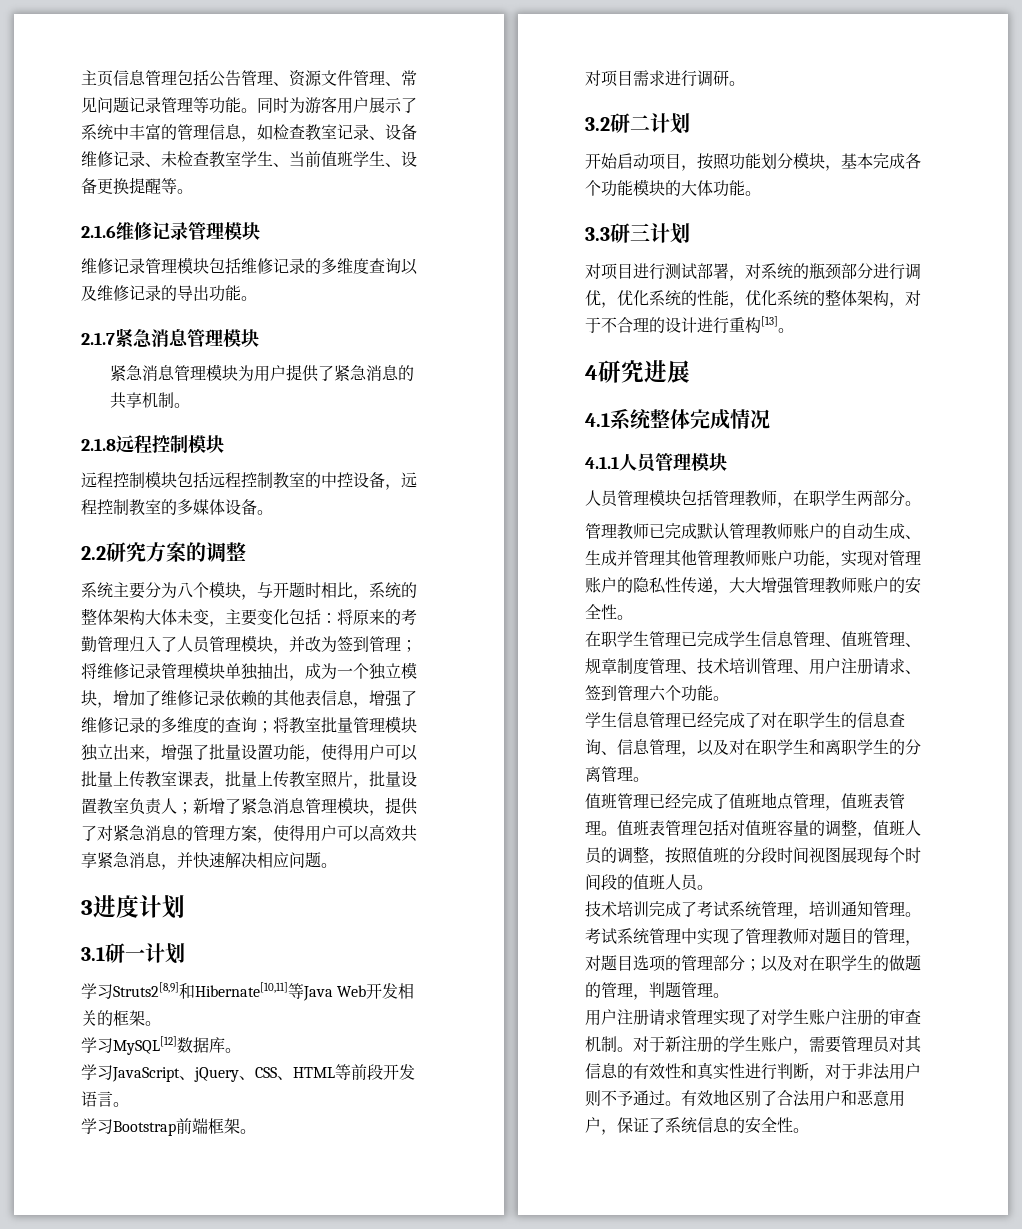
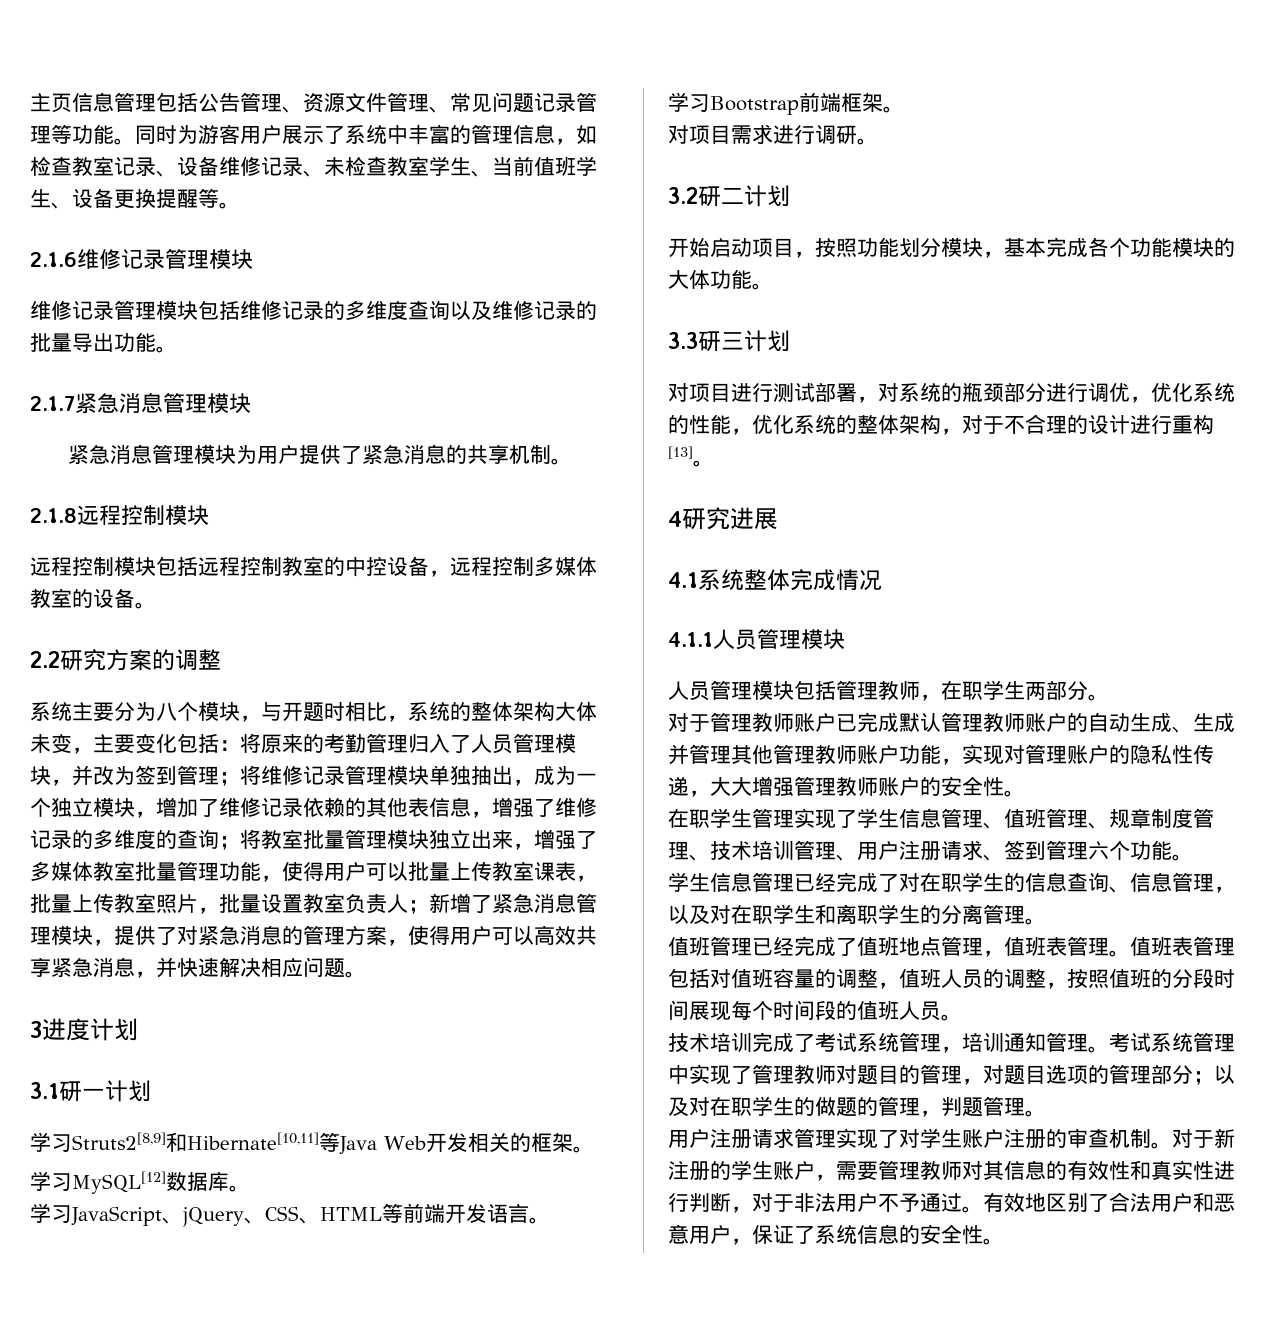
- 维修记录管理模块包括维修记录的多维度查询以及维修记录的导出功能。
+ 维修记录管理模块包括维修记录的多维度查询以及维修记录的批量导出功能。
- 远程控制模块包括远程控制教室的中控设备，远程控制教室的多媒体设备。
+ 远程控制模块包括远程控制教室的中控设备，远程控制多媒体教室的设备。
- 将教室批量管理模块独立出来，增强了批量设置功能，使得用户可以批量上传教室课表，批量上传教室照片，批量设置教室负责人；
+ 将教室批量管理模块独立出来，增强了多媒体教室批量管理功能，使得用户可以批量上传教室课表，批量上传教室照片，批量设置教室负责人；
- 学习JavaScript、jQuery、CSS、HTML等前段开发语言。
+ 学习JavaScript、jQuery、CSS、HTML等前端开发语言。
- 管理教师已完成默认管理教师账户的自动生成、生成并管理其他管理教师账户功能，实现对管理账户的隐私性传递，大大增强管理教师账户的安全性。
+ 对于管理教师账户已完成默认管理教师账户的自动生成、生成并管理其他管理教师账户功能，实现对管理账户的隐私性传递，大大增强管理教师账户的安全性。
- 在职学生管理已完成学生信息管理、值班管理、规章制度管理、技术培训管理、用户注册请求、签到管理六个功能。
+ 在职学生管理实现了学生信息管理、值班管理、规章制度管理、技术培训管理、用户注册请求、签到管理六个功能。
- 值班表管理包括对值班容量的调整，值班人员的调整，按照值班的分段时间视图展现每个时间段的值班人员。
+ 值班表管理包括对值班容量的调整，值班人员的调整，按照值班的分段时间展现每个时间段的值班人员。
- 对于新注册的学生账户，需要管理员对其信息的有效性和真实性进行判断，对于非法用户则不予通过。
+ 对于新注册的学生账户，需要管理教师对其信息的有效性和真实性进行判断，对于非法用户不予通过。

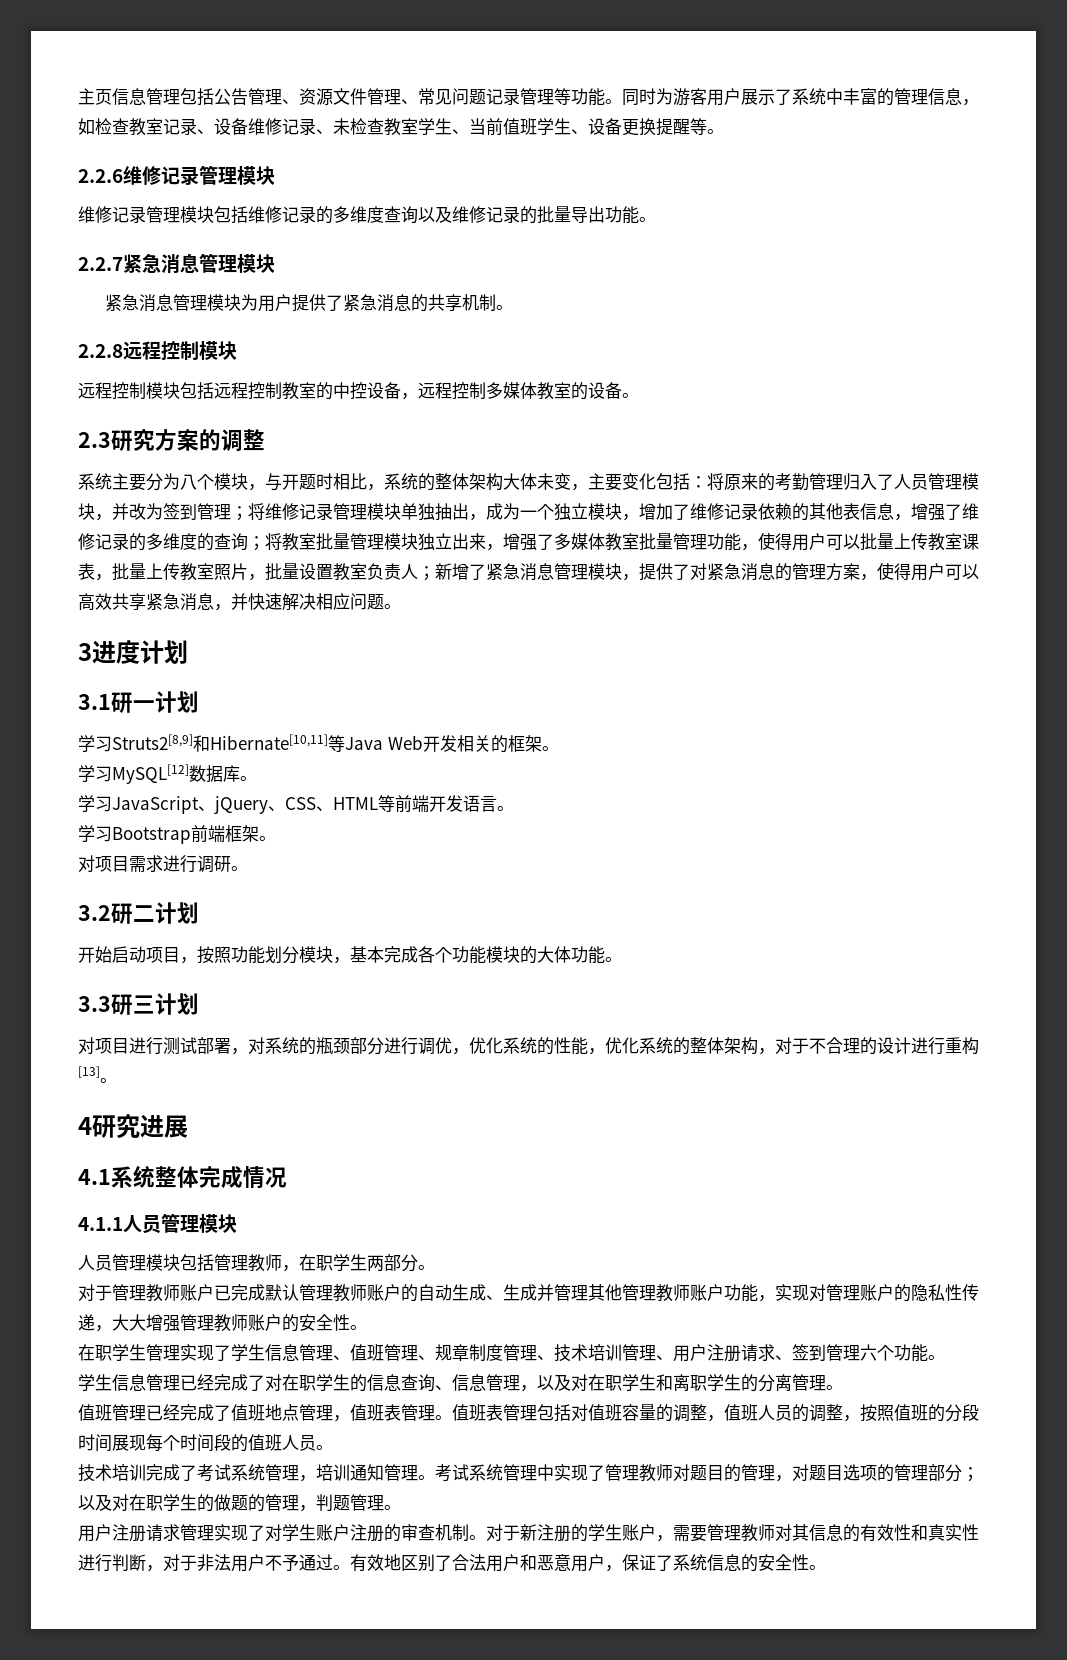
- 2.1.6维修记录管理模块
+ 2.2.6维修记录管理模块
- 2.1.7紧急消息管理模块
+ 2.2.7紧急消息管理模块
- 2.1.8远程控制模块
+ 2.2.8远程控制模块
- 2.2研究方案的调整
+ 2.3研究方案的调整

